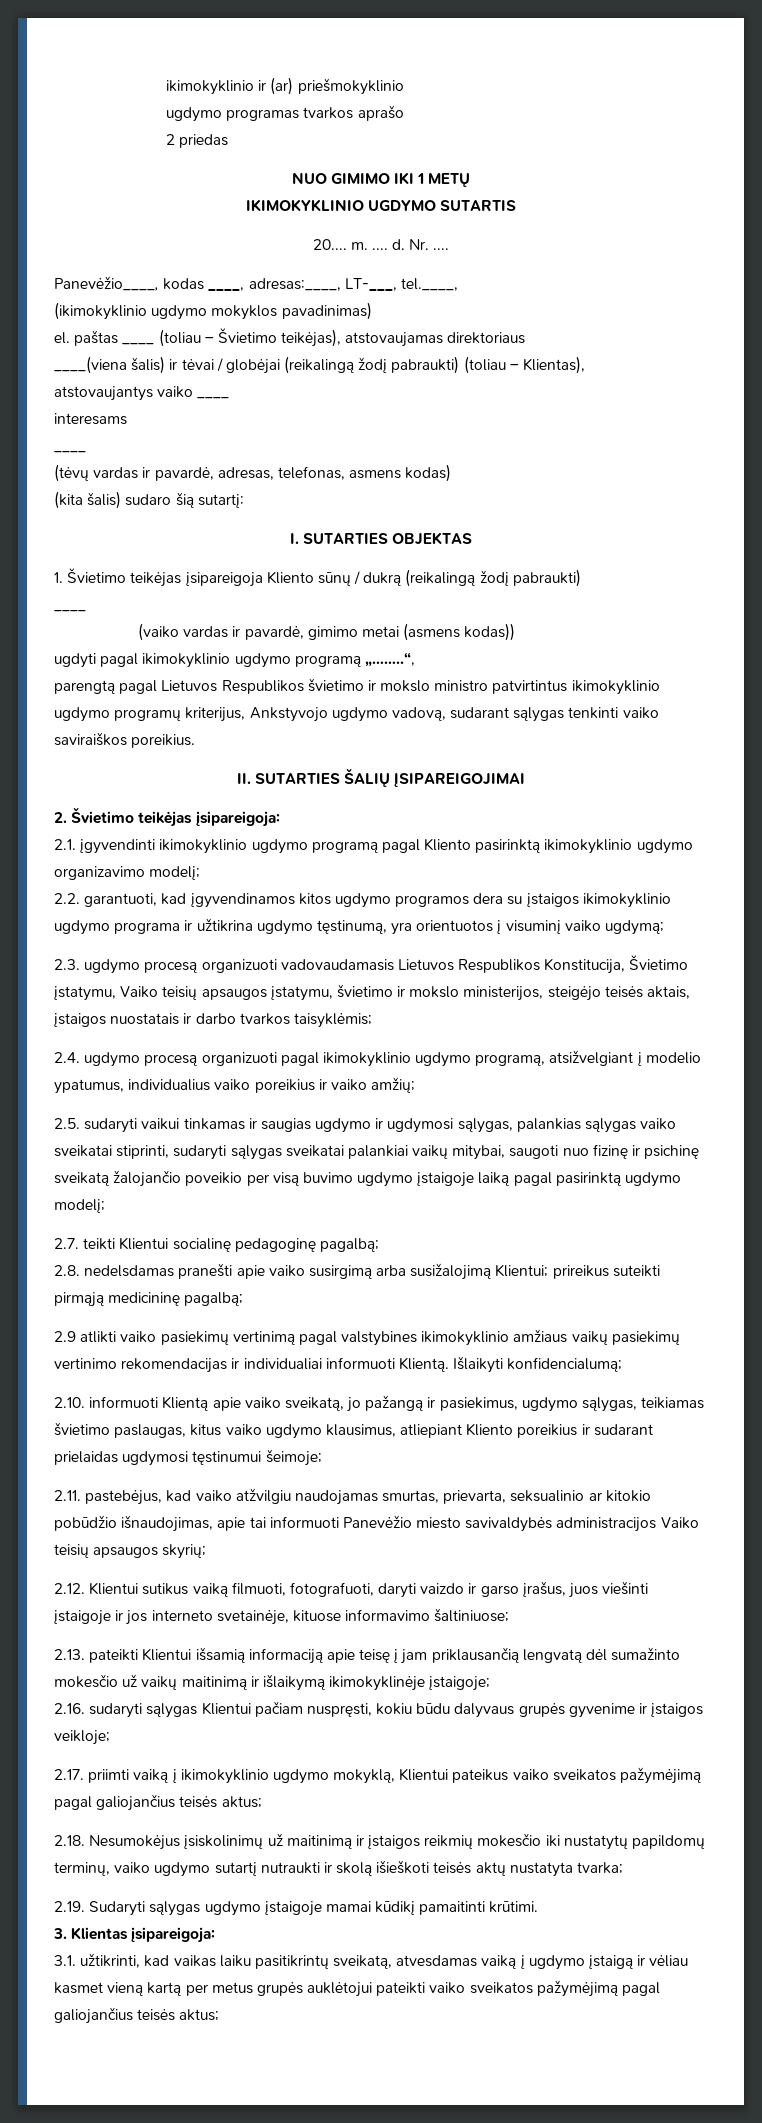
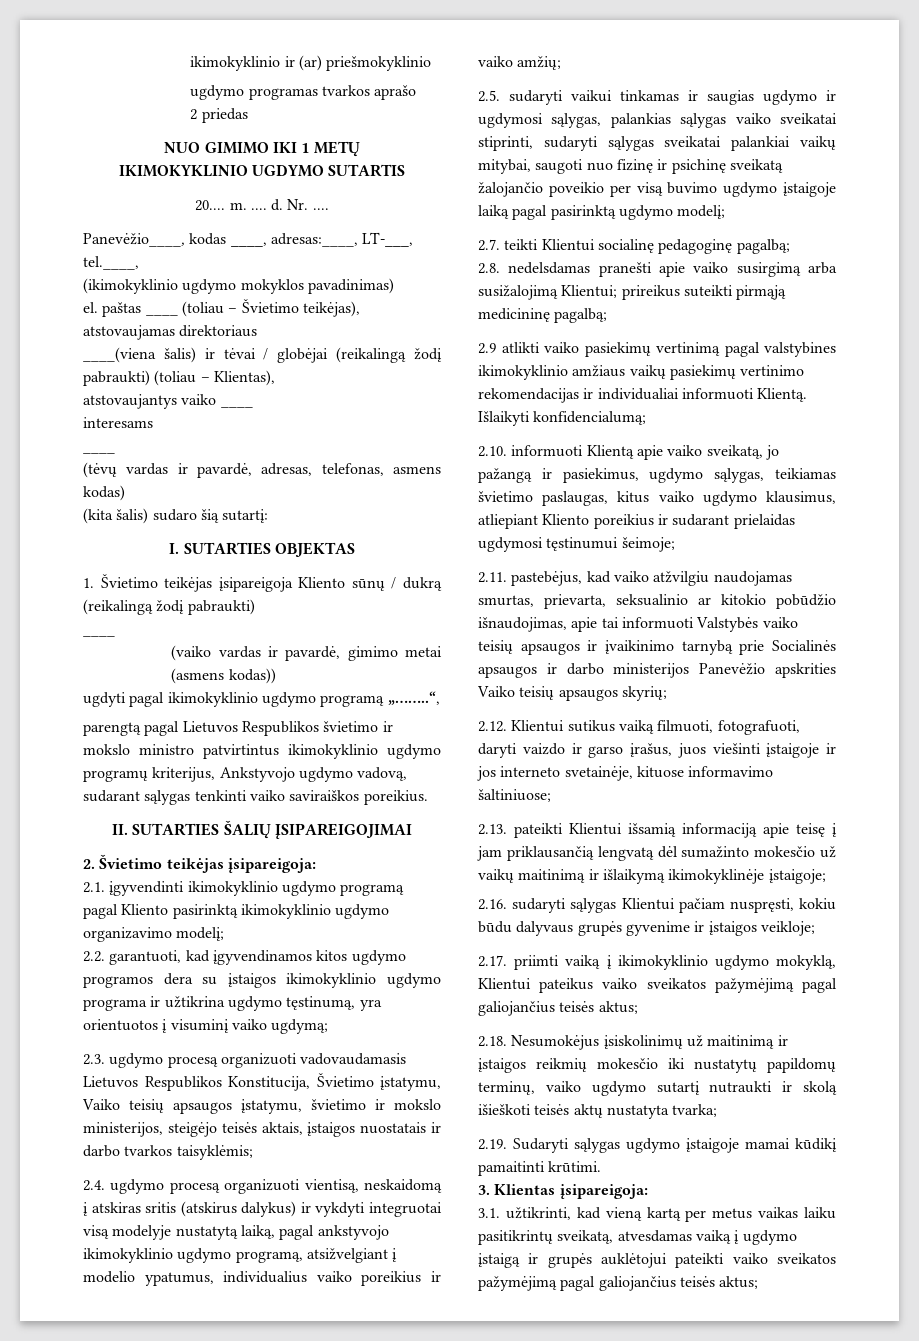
- 2.4. ugdymo procesą organizuoti pagal ikimokyklinio ugdymo programą, atsižvelgiant į modelio ypatumus, individualius vaiko poreikius ir vaiko amžių;
+ 2.4. ugdymo procesą organizuoti vientisą, neskaidomą į atskiras sritis (atskirus dalykus) ir vykdyti integruotai visą modelyje nustatytą laiką, pagal ankstyvojo ikimokyklinio ugdymo programą, atsižvelgiant į modelio ypatumus, individualius vaiko poreikius ir vaiko amžių;
- 2.11. pastebėjus, kad vaiko atžvilgiu naudojamas smurtas, prievarta, seksualinio ar kitokio pobūdžio išnaudojimas, apie tai informuoti Panevėžio miesto savivaldybės administracijos Vaiko teisių apsaugos skyrių;
+ 2.11. pastebėjus, kad vaiko atžvilgiu naudojamas smurtas, prievarta, seksualinio ar kitokio pobūdžio išnaudojimas, apie tai informuoti Valstybės vaiko teisių apsaugos ir įvaikinimo tarnybą prie Socialinės apsaugos ir darbo ministerijos Panevėžio apskrities Vaiko teisių apsaugos skyrių;
- 3.1. užtikrinti, kad vaikas laiku pasitikrintų sveikatą, atvesdamas vaiką į ugdymo įstaigą ir vėliau kasmet vieną kartą per metus grupės auklėtojui pateikti vaiko sveikatos pažymėjimą pagal galiojančius teisės aktus;
+ 3.1. užtikrinti, kad vieną kartą per metus vaikas laiku pasitikrintų sveikatą, atvesdamas vaiką į ugdymo įstaigą ir grupės auklėtojui pateikti vaiko sveikatos pažymėjimą pagal galiojančius teisės aktus;

